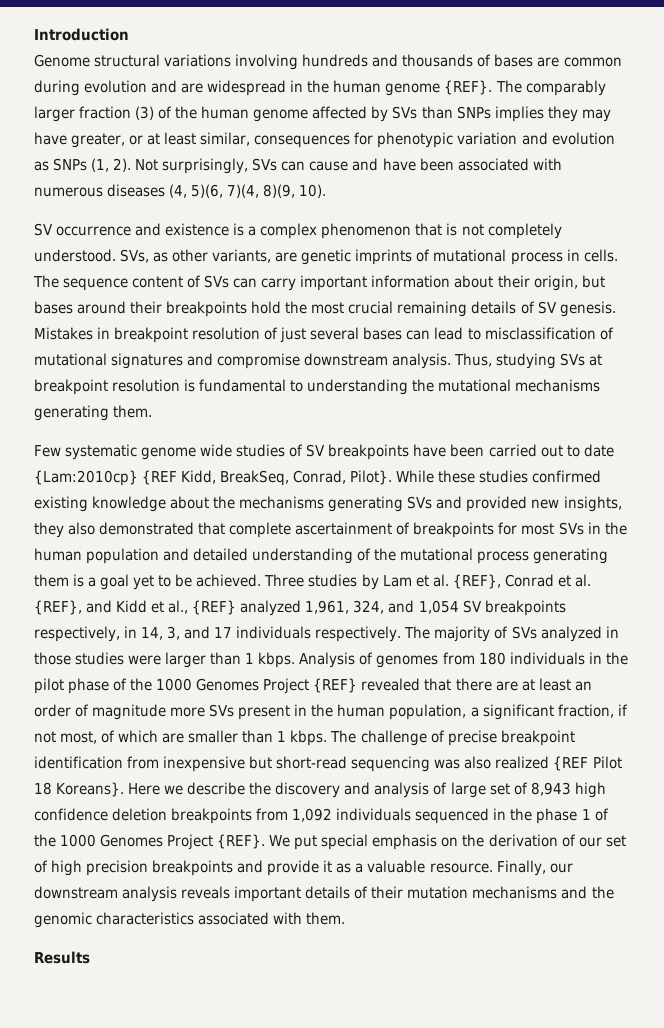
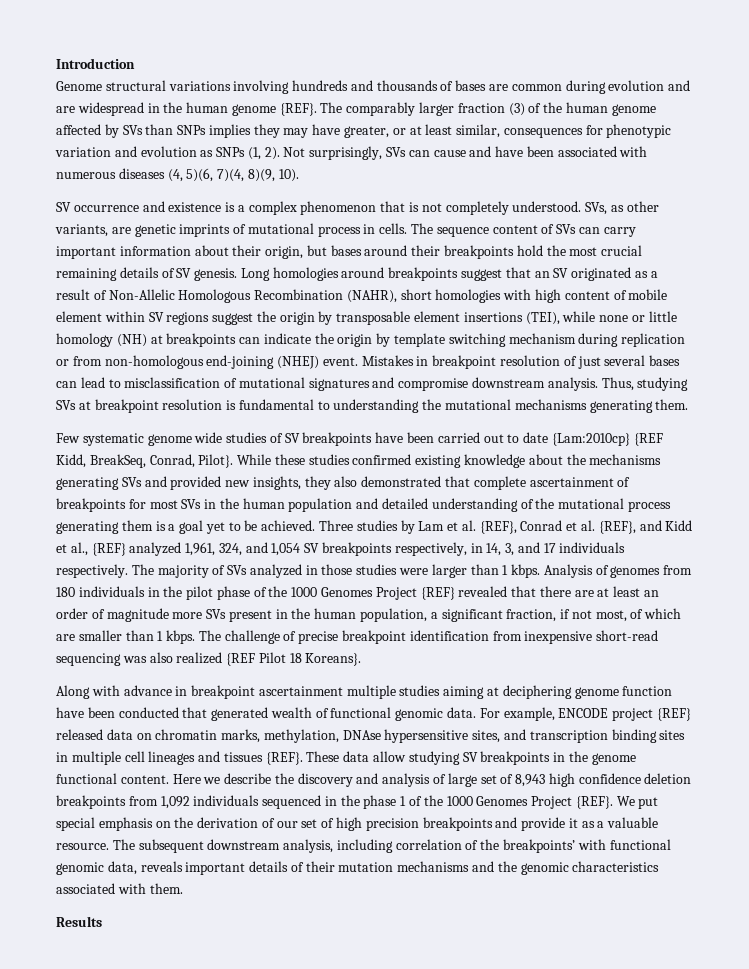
+ Long homologies around breakpoints suggest that an SV originated as a result of Non-Allelic Homologous Recombination (NAHR), short homologies with high content of mobile element within SV regions suggest the origin by transposable element insertions (TEI), while none or little homology (NH) at breakpoints can indicate the origin by template switching mechanism during replication or from non-homologous end-joining (NHEJ) event.
- The challenge of precise breakpoint identification from inexpensive but short-read sequencing was also realized {REF Pilot 18 Koreans}.
+ The challenge of precise breakpoint identification from inexpensive short-read sequencing was also realized {REF Pilot 18 Koreans}.
+ Along with advance in breakpoint ascertainment multiple studies aiming at deciphering genome function have been conducted that generated wealth of functional genomic data. For example, ENCODE project {REF} released data on chromatin marks, methylation, DNAse hypersensitive sites, and transcription binding sites in multiple cell lineages and tissues {REF}. These data allow studying SV breakpoints in the genome functional content.
- Finally, our downstream analysis reveals important details of their mutation mechanisms and the genomic characteristics associated with them.
+ The subsequent downstream analysis, including correlation of the breakpoints’ with functional genomic data, reveals important details of their mutation mechanisms and the genomic characteristics associated with them.

